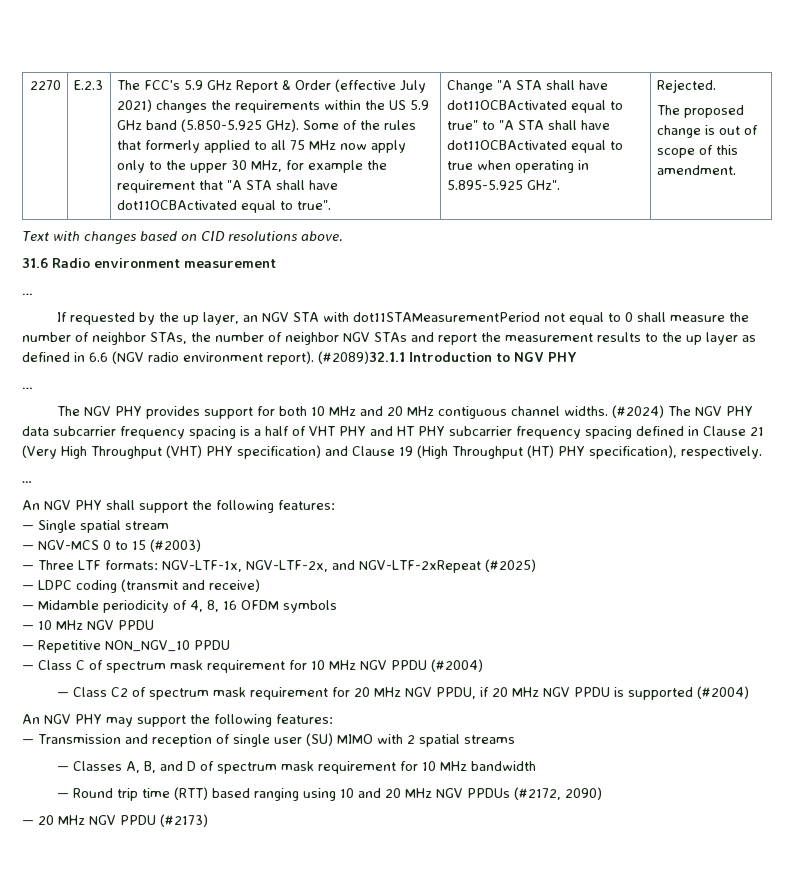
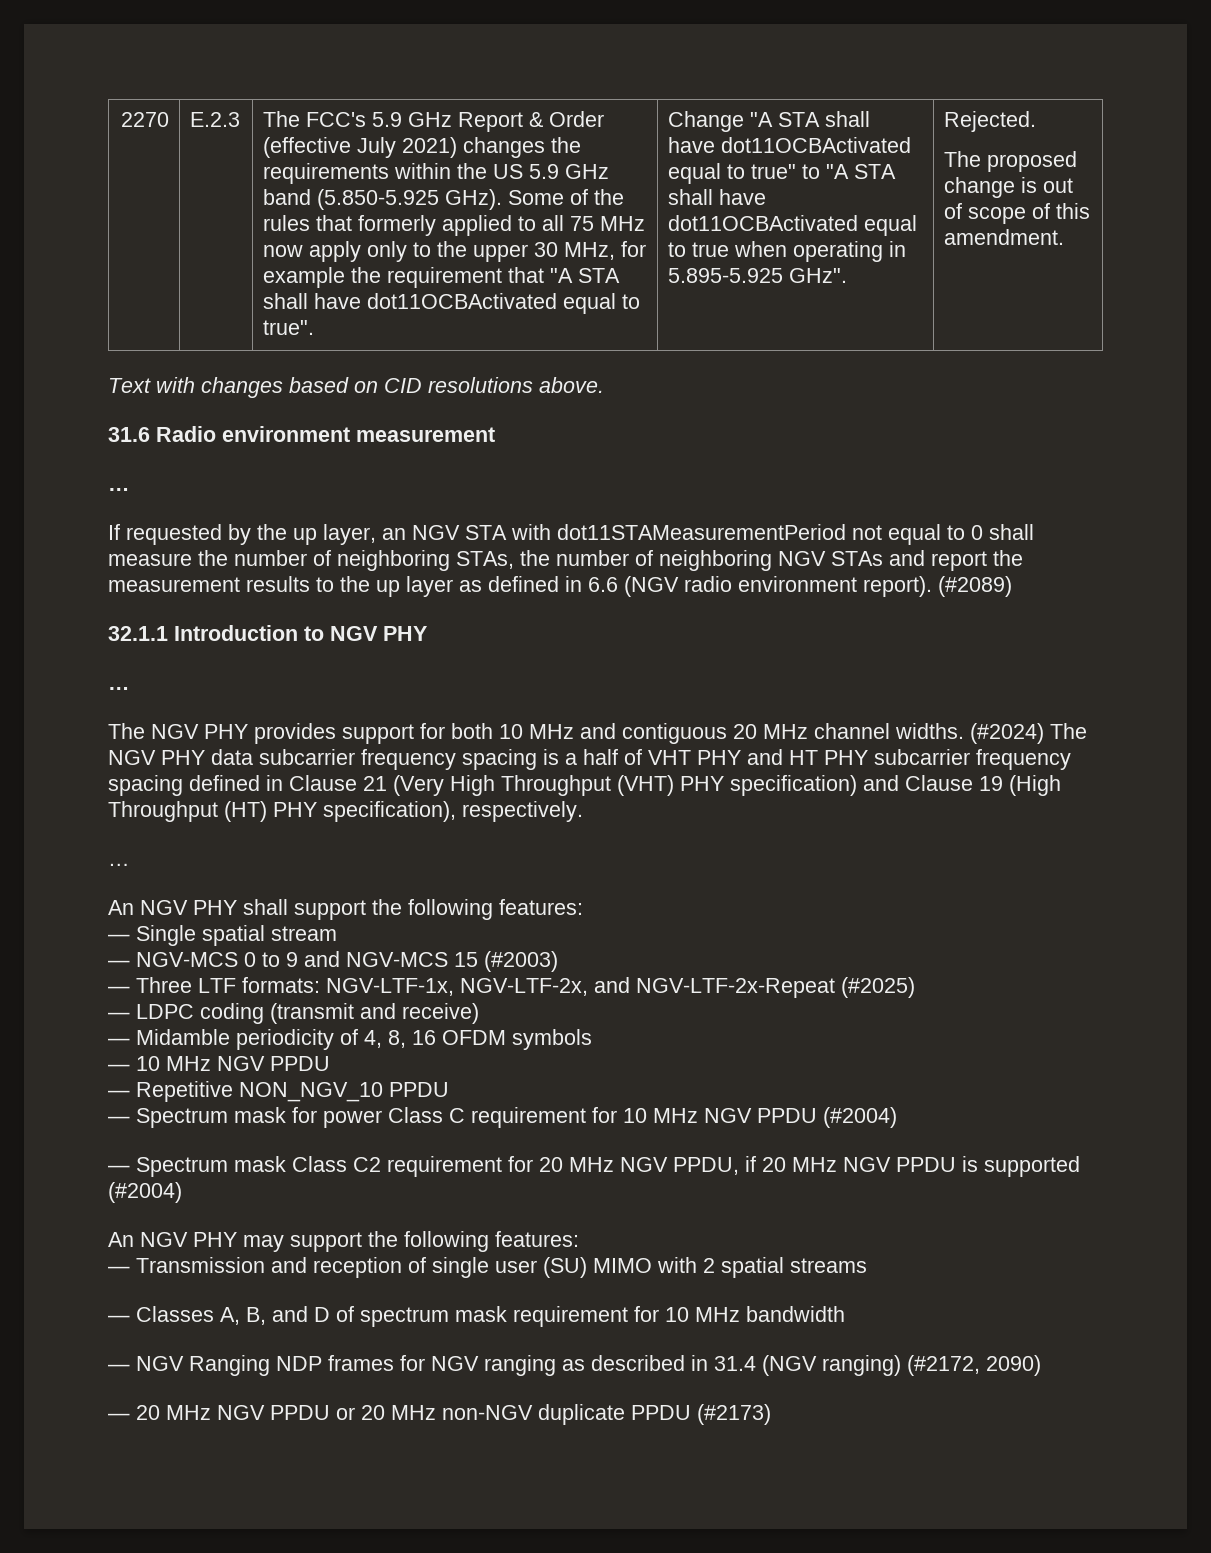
- If requested by the up layer, an NGV STA with dot11STAMeasurementPeriod not equal to 0 shall measure the number of neighbor STAs, the number of neighbor NGV STAs and report the measurement results to the up layer as defined in 6.6 (NGV radio environment report).
+ If requested by the up layer, an NGV STA with dot11STAMeasurementPeriod not equal to 0 shall measure the number of neighboring STAs, the number of neighboring NGV STAs and report the measurement results to the up layer as defined in 6.6 (NGV radio environment report).
- (#2089)32.1.1 Introduction to NGV PHY
+ (#2089)
+ 32.1.1 Introduction to NGV PHY
- The NGV PHY provides support for both 10 MHz and 20 MHz contiguous channel widths.
+ The NGV PHY provides support for both 10 MHz and contiguous 20 MHz channel widths.
- — NGV-MCS 0 to 15 (#2003)
+ — NGV-MCS 0 to 9 and NGV-MCS 15 (#2003)
- — Three LTF formats: NGV-LTF-1x, NGV-LTF-2x, and NGV-LTF-2xRepeat (#2025)
+ — Three LTF formats: NGV-LTF-1x, NGV-LTF-2x, and NGV-LTF-2x-Repeat (#2025)
- — Class C of spectrum mask requirement for 10 MHz NGV PPDU (#2004)
+ — Spectrum mask for power Class C requirement for 10 MHz NGV PPDU (#2004)
- — Class C2 of spectrum mask requirement for 20 MHz NGV PPDU, if 20 MHz NGV PPDU is supported (#2004)
+ — Spectrum mask Class C2 requirement for 20 MHz NGV PPDU, if 20 MHz NGV PPDU is supported (#2004)
- — Round trip time (RTT) based ranging using 10 and 20 MHz NGV PPDUs (#2172, 2090)
+ — NGV Ranging NDP frames for NGV ranging as described in 31.4 (NGV ranging) (#2172, 2090)
- — 20 MHz NGV PPDU (#2173)
+ — 20 MHz NGV PPDU or 20 MHz non-NGV duplicate PPDU (#2173)

